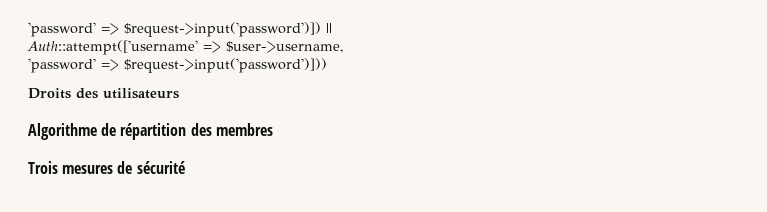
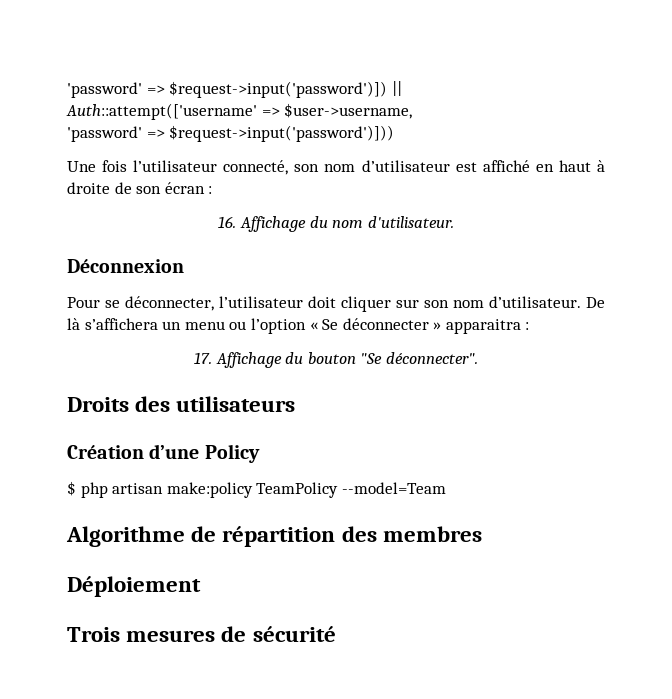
+ Une fois l’utilisateur connecté, son nom d’utilisateur est affiché en haut à droite de son écran :
+ 16. Affichage du nom d'utilisateur.
+ Déconnexion
+ Pour se déconnecter, l’utilisateur doit cliquer sur son nom d’utilisateur. De là s’affichera un menu ou l’option « Se déconnecter » apparaitra :
+ 17. Affichage du bouton "Se déconnecter".
  Droits des utilisateurs
+ Création d’une Policy
+ $ php artisan make:policy TeamPolicy --model=Team
+ Déploiement

